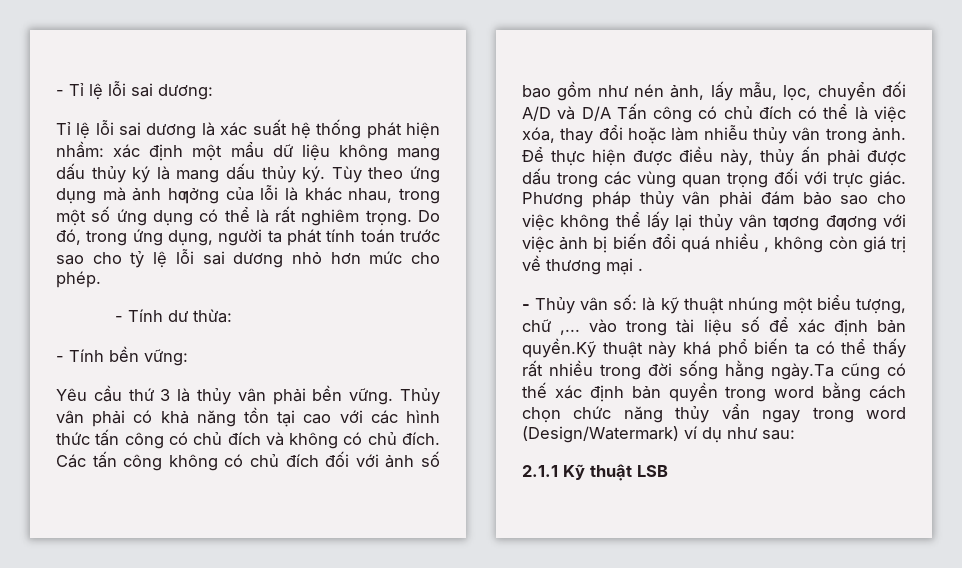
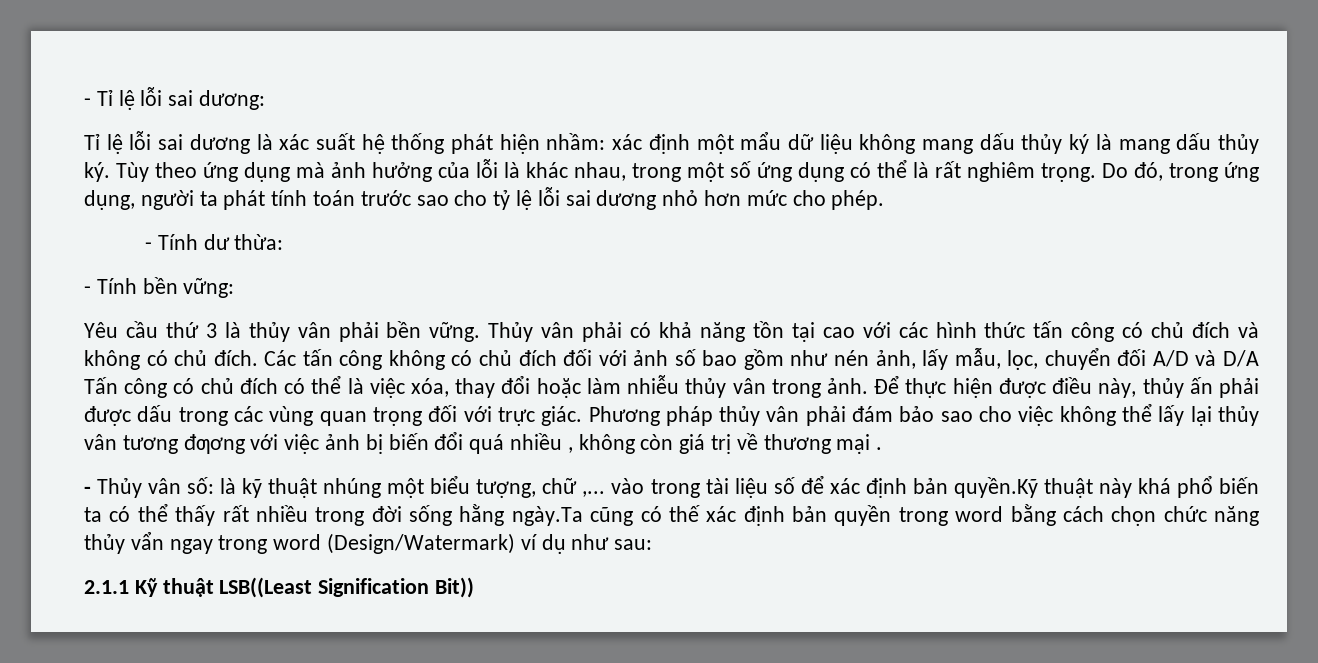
- Tùy theo ứng dụng mà ảnh hƣởng của lỗi là khác nhau, trong một số ứng dụng có thể là rất nghiêm trọng.
+ Tùy theo ứng dụng mà ảnh hưởng của lỗi là khác nhau, trong một số ứng dụng có thể là rất nghiêm trọng.
- Phương pháp thủy vân phải đám bảo sao cho việc không thể lấy lại thủy vân tƣơng đƣơng với việc ảnh bị biến đổi quá nhiều , không còn giá trị về thương mại .
+ Phương pháp thủy vân phải đám bảo sao cho việc không thể lấy lại thủy vân tương đƣơng với việc ảnh bị biến đổi quá nhiều , không còn giá trị về thương mại .
- 2.1.1 Kỹ thuật LSB
+ 2.1.1 Kỹ thuật LSB((Least Signification Bit))

